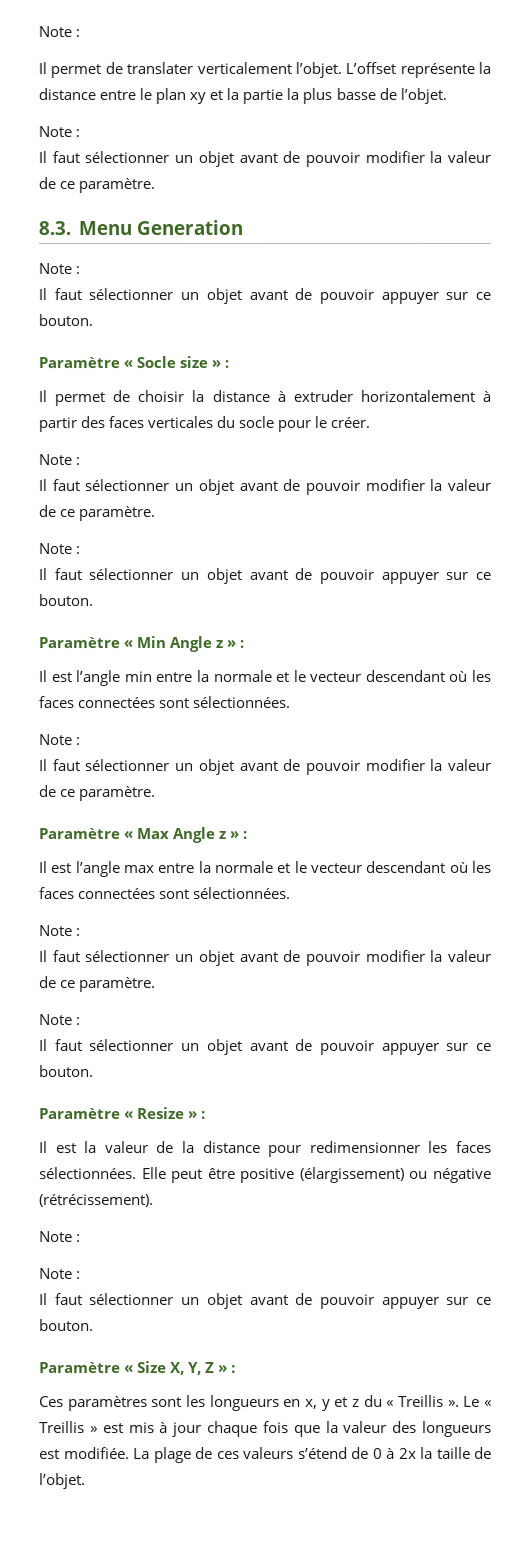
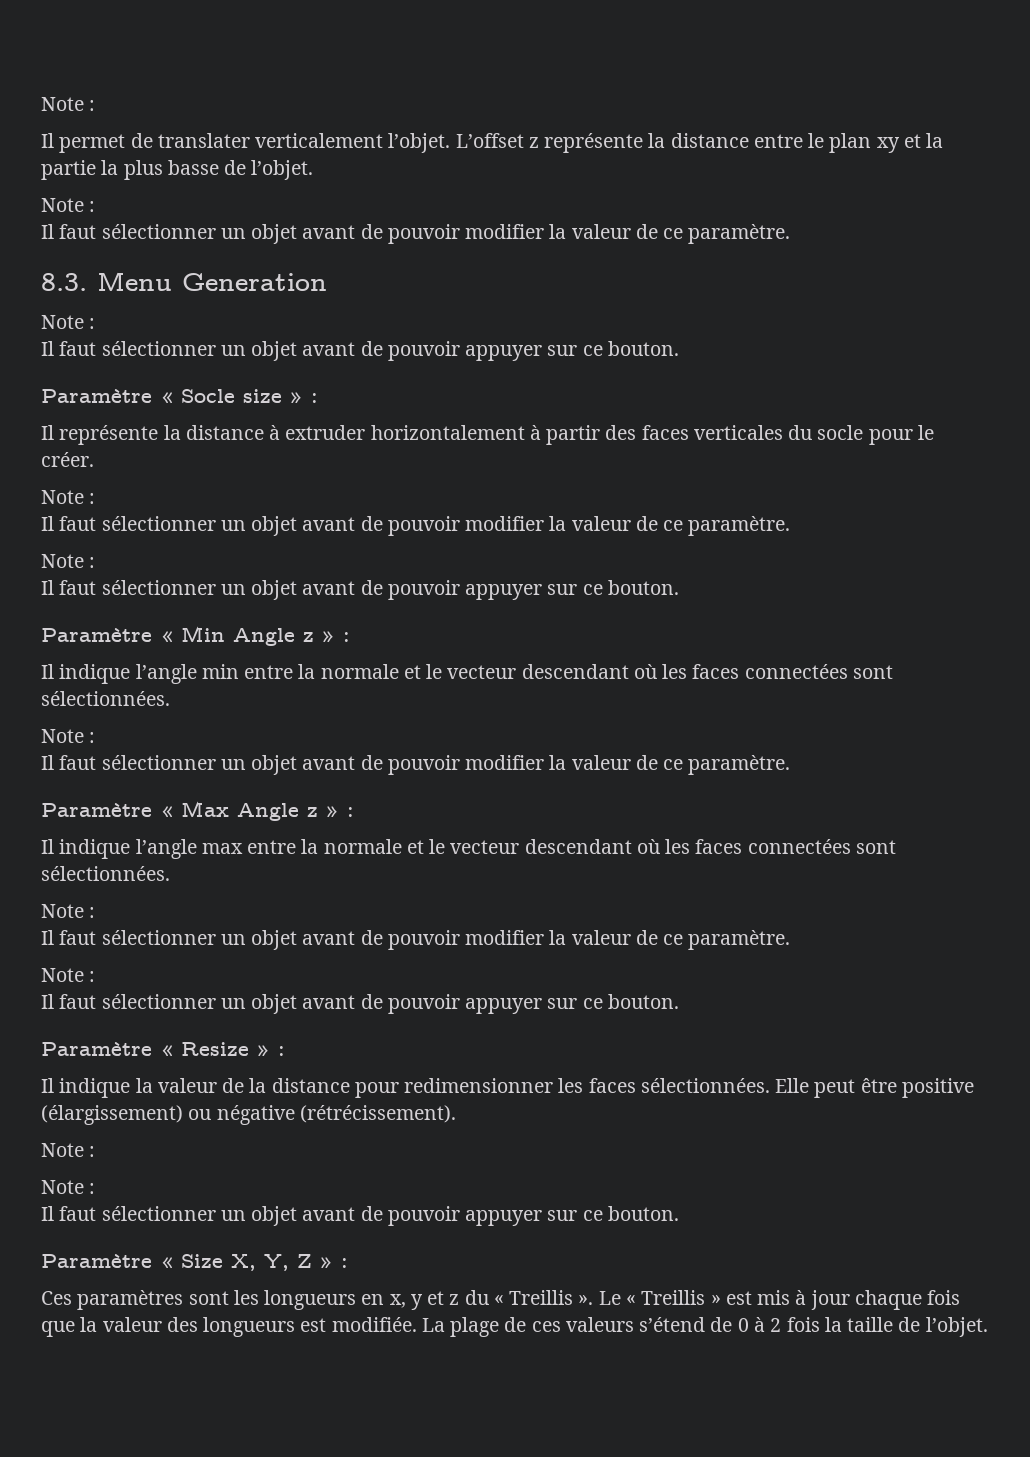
- L’offset représente la distance entre le plan xy et la partie la plus basse de l’objet.
+ L’offset z représente la distance entre le plan xy et la partie la plus basse de l’objet.
- Il permet de choisir la distance à extruder horizontalement à partir des faces verticales du socle pour le créer.
+ Il représente la distance à extruder horizontalement à partir des faces verticales du socle pour le créer.
- Il est l’angle min entre la normale et le vecteur descendant où les faces connectées sont sélectionnées.
+ Il indique l’angle min entre la normale et le vecteur descendant où les faces connectées sont sélectionnées.
- Il est l’angle max entre la normale et le vecteur descendant où les faces connectées sont sélectionnées.
+ Il indique l’angle max entre la normale et le vecteur descendant où les faces connectées sont sélectionnées.
- Il est la valeur de la distance pour redimensionner les faces sélectionnées.
+ Il indique la valeur de la distance pour redimensionner les faces sélectionnées.
- La plage de ces valeurs s’étend de 0 à 2x la taille de l’objet.
+ La plage de ces valeurs s’étend de 0 à 2 fois la taille de l’objet.

